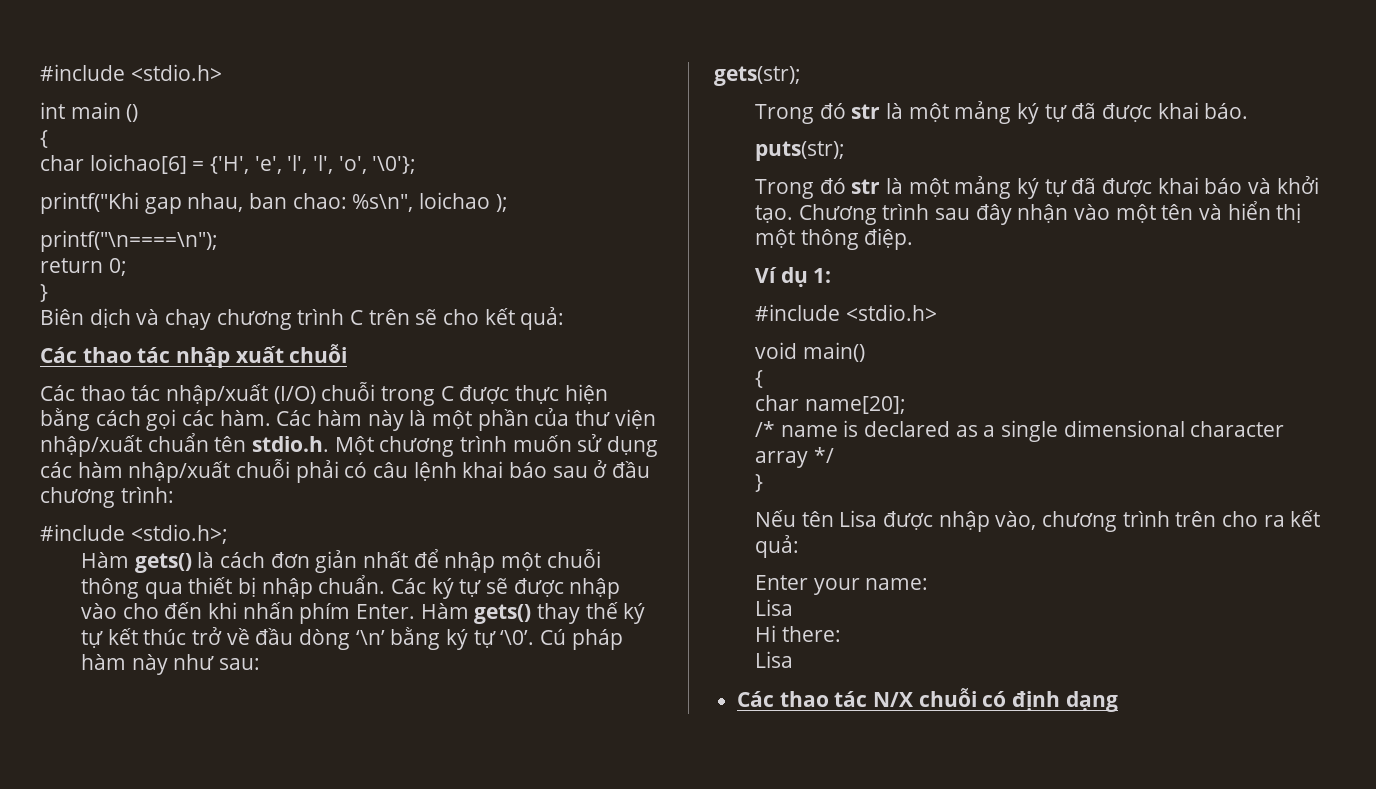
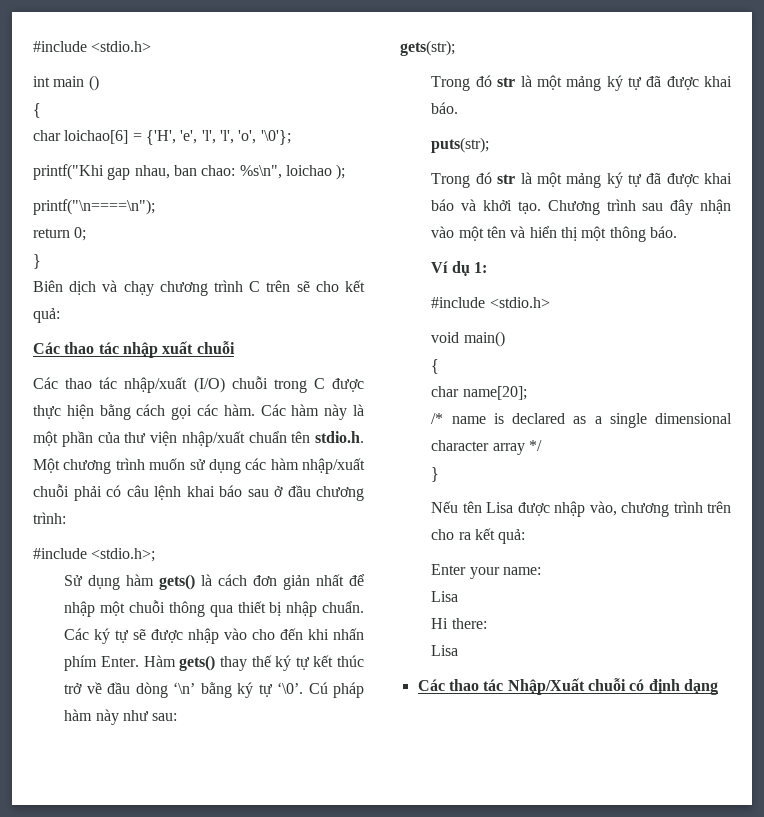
- Hàm gets() là cách đơn giản nhất để nhập một chuỗi thông qua thiết bị nhập chuẩn.
+ Sử dụng hàm gets() là cách đơn giản nhất để nhập một chuỗi thông qua thiết bị nhập chuẩn.
- Chương trình sau đây nhận vào một tên và hiển thị một thông điệp.
+ Chương trình sau đây nhận vào một tên và hiển thị một thông báo.
- Các thao tác N/X chuỗi có định dạng
+ Các thao tác Nhập/Xuất chuỗi có định dạng

